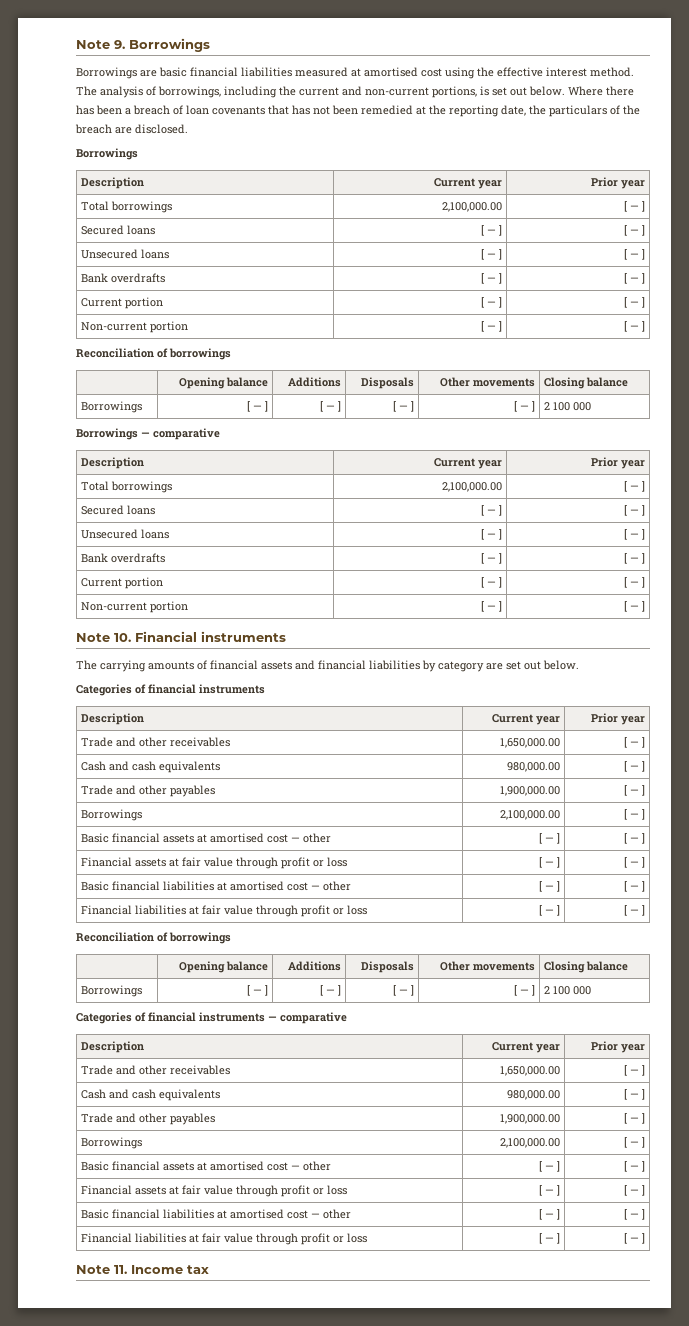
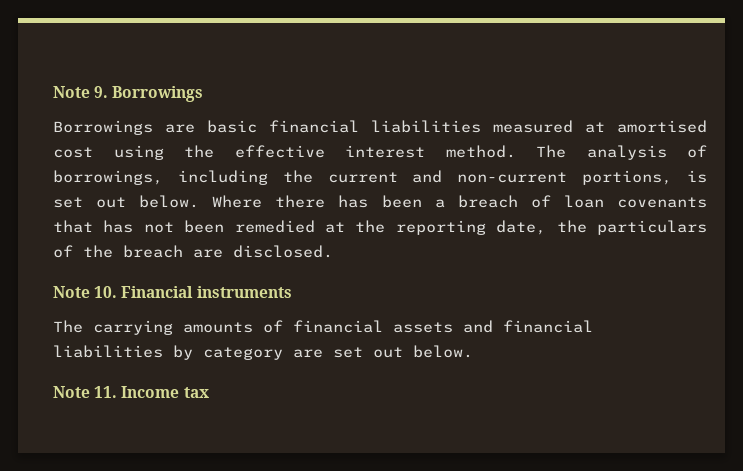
  Where there has been a breach of loan covenants that has not been remedied at the reporting date, the particulars of the breach are disclosed.
- Borrowings
- Description | Current year | Prior year
- Total borrowings | 2,100,000.00 | [ — ]
- Secured loans | [ — ] | [ — ]
- Unsecured loans | [ — ] | [ — ]
- Bank overdrafts | [ — ] | [ — ]
- Current portion | [ — ] | [ — ]
- Non-current portion | [ — ] | [ — ]
- Reconciliation of borrowings
- | Opening balance | Additions | Disposals | Other movements | Closing balance
- Borrowings | [ — ] | [ — ] | [ — ] | [ — ] | 2 100 000
- Borrowings — comparative
- Description | Current year | Prior year
- Total borrowings | 2,100,000.00 | [ — ]
- Secured loans | [ — ] | [ — ]
- Unsecured loans | [ — ] | [ — ]
- Bank overdrafts | [ — ] | [ — ]
- Current portion | [ — ] | [ — ]
- Non-current portion | [ — ] | [ — ]
  The carrying amounts of financial assets and financial liabilities by category are set out below.
- Categories of financial instruments
- Description | Current year | Prior year
- Trade and other receivables | 1,650,000.00 | [ — ]
- Cash and cash equivalents | 980,000.00 | [ — ]
- Trade and other payables | 1,900,000.00 | [ — ]
- Borrowings | 2,100,000.00 | [ — ]
- Basic financial assets at amortised cost — other | [ — ] | [ — ]
- Financial assets at fair value through profit or loss | [ — ] | [ — ]
- Basic financial liabilities at amortised cost — other | [ — ] | [ — ]
- Financial liabilities at fair value through profit or loss | [ — ] | [ — ]
- Reconciliation of borrowings
- | Opening balance | Additions | Disposals | Other movements | Closing balance
- Borrowings | [ — ] | [ — ] | [ — ] | [ — ] | 2 100 000
- Categories of financial instruments — comparative
- Description | Current year | Prior year
- Trade and other receivables | 1,650,000.00 | [ — ]
- Cash and cash equivalents | 980,000.00 | [ — ]
- Trade and other payables | 1,900,000.00 | [ — ]
- Borrowings | 2,100,000.00 | [ — ]
- Basic financial assets at amortised cost — other | [ — ] | [ — ]
- Financial assets at fair value through profit or loss | [ — ] | [ — ]
- Basic financial liabilities at amortised cost — other | [ — ] | [ — ]
- Financial liabilities at fair value through profit or loss | [ — ] | [ — ]

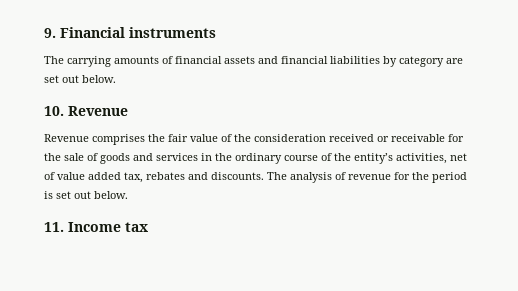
- Note 9. Borrowings
- Borrowings are basic financial liabilities measured at amortised cost using the effective interest method. The analysis of borrowings, including the current and non-current portions, is set out below. Where there has been a breach of loan covenants that has not been remedied at the reporting date, the particulars of the breach are disclosed.
- Note 10. Financial instruments
+ 9. Financial instruments
- Note 11. Income tax
+ 10. Revenue
+ Revenue comprises the fair value of the consideration received or receivable for the sale of goods and services in the ordinary course of the entity’s activities, net of value added tax, rebates and discounts. The analysis of revenue for the period is set out below.
+ 11. Income tax

